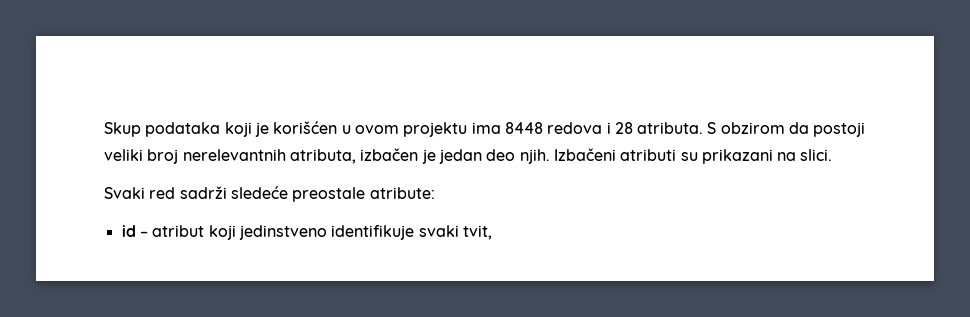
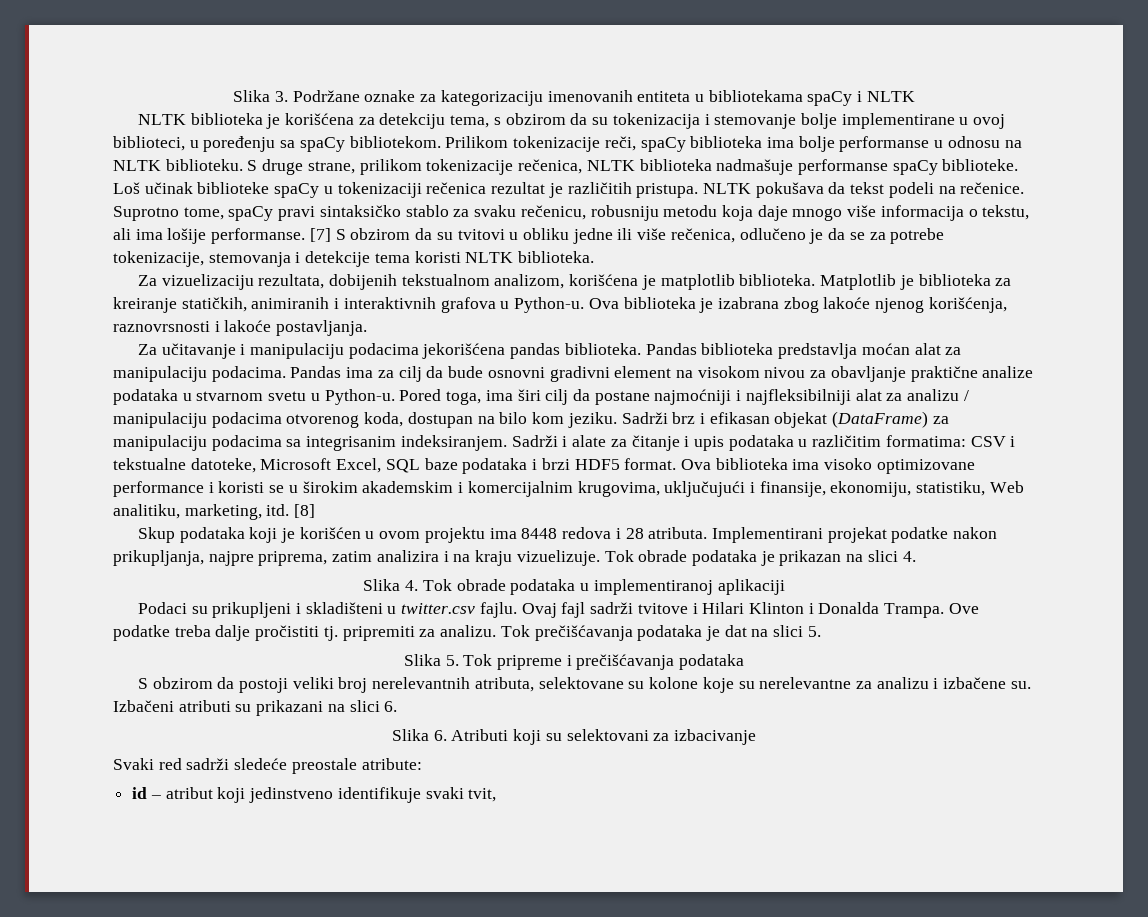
+ Slika 3. Podržane oznake za kategorizaciju imenovanih entiteta u bibliotekama spaCy i NLTK
+ NLTK biblioteka je korišćena za detekciju tema, s obzirom da su tokenizacija i stemovanje bolje implementirane u ovoj biblioteci, u poređenju sa spaCy bibliotekom. Prilikom tokenizacije reči, spaCy biblioteka ima bolje performanse u odnosu na NLTK biblioteku. S druge strane, prilikom tokenizacije rečenica, NLTK biblioteka nadmašuje performanse spaCy biblioteke. Loš učinak biblioteke spaCy u tokenizaciji rečenica rezultat je različitih pristupa. NLTK pokušava da tekst podeli na rečenice. Suprotno tome, spaCy pravi sintaksičko stablo za svaku rečenicu, robusniju metodu koja daje mnogo više informacija o tekstu, ali ima lošije performanse. [7] S obzirom da su tvitovi u obliku jedne ili više rečenica, odlučeno je da se za potrebe tokenizacije, stemovanja i detekcije tema koristi NLTK biblioteka.
+ Za vizuelizaciju rezultata, dobijenih tekstualnom analizom, korišćena je matplotlib biblioteka. Matplotlib je biblioteka za kreiranje statičkih, animiranih i interaktivnih grafova u Python-u. Ova biblioteka je izabrana zbog lakoće njenog korišćenja, raznovrsnosti i lakoće postavljanja.
+ Za učitavanje i manipulaciju podacima jekorišćena pandas biblioteka. Pandas biblioteka predstavlja moćan alat za manipulaciju podacima. Pandas ima za cilj da bude osnovni gradivni element na visokom nivou za obavljanje praktične analize podataka u stvarnom svetu u Python-u. Pored toga, ima širi cilj da postane najmoćniji i najfleksibilniji alat za analizu / manipulaciju podacima otvorenog koda, dostupan na bilo kom jeziku. Sadrži brz i efikasan objekat (DataFrame) za manipulaciju podacima sa integrisanim indeksiranjem. Sadrži i alate za čitanje i upis podataka u različitim formatima: CSV i tekstualne datoteke, Microsoft Excel, SQL baze podataka i brzi HDF5 format. Ova biblioteka ima visoko optimizovane performance i koristi se u širokim akademskim i komercijalnim krugovima, uključujući i finansije, ekonomiju, statistiku, Web analitiku, marketing, itd. [8]
- Skup podataka koji je korišćen u ovom projektu ima 8448 redova i 28 atributa. S obzirom da postoji veliki broj nerelevantnih atributa, izbačen je jedan deo njih.
+ Skup podataka koji je korišćen u ovom projektu ima 8448 redova i 28 atributa. Implementirani projekat podatke nakon prikupljanja, najpre priprema, zatim analizira i na kraju vizuelizuje. Tok obrade podataka je prikazan na slici 4.
+ Slika 4. Tok obrade podataka u implementiranoj aplikaciji
+ Podaci su prikupljeni i skladišteni u twitter.csv fajlu. Ovaj fajl sadrži tvitove i Hilari Klinton i Donalda Trampa. Ove podatke treba dalje pročistiti tj. pripremiti za analizu. Tok prečišćavanja podataka je dat na slici 5.
+ Slika 5. Tok pripreme i prečišćavanja podataka
+ S obzirom da postoji veliki broj nerelevantnih atributa, selektovane su kolone koje su nerelevantne za analizu i izbačene su.
- Izbačeni atributi su prikazani na slici.
+ Izbačeni atributi su prikazani na slici 6.
+ Slika 6. Atributi koji su selektovani za izbacivanje

